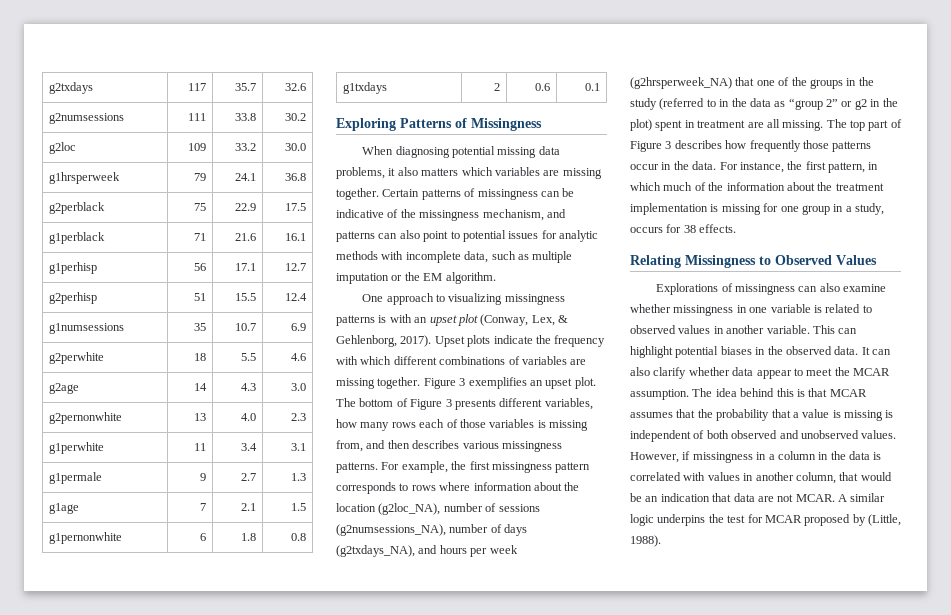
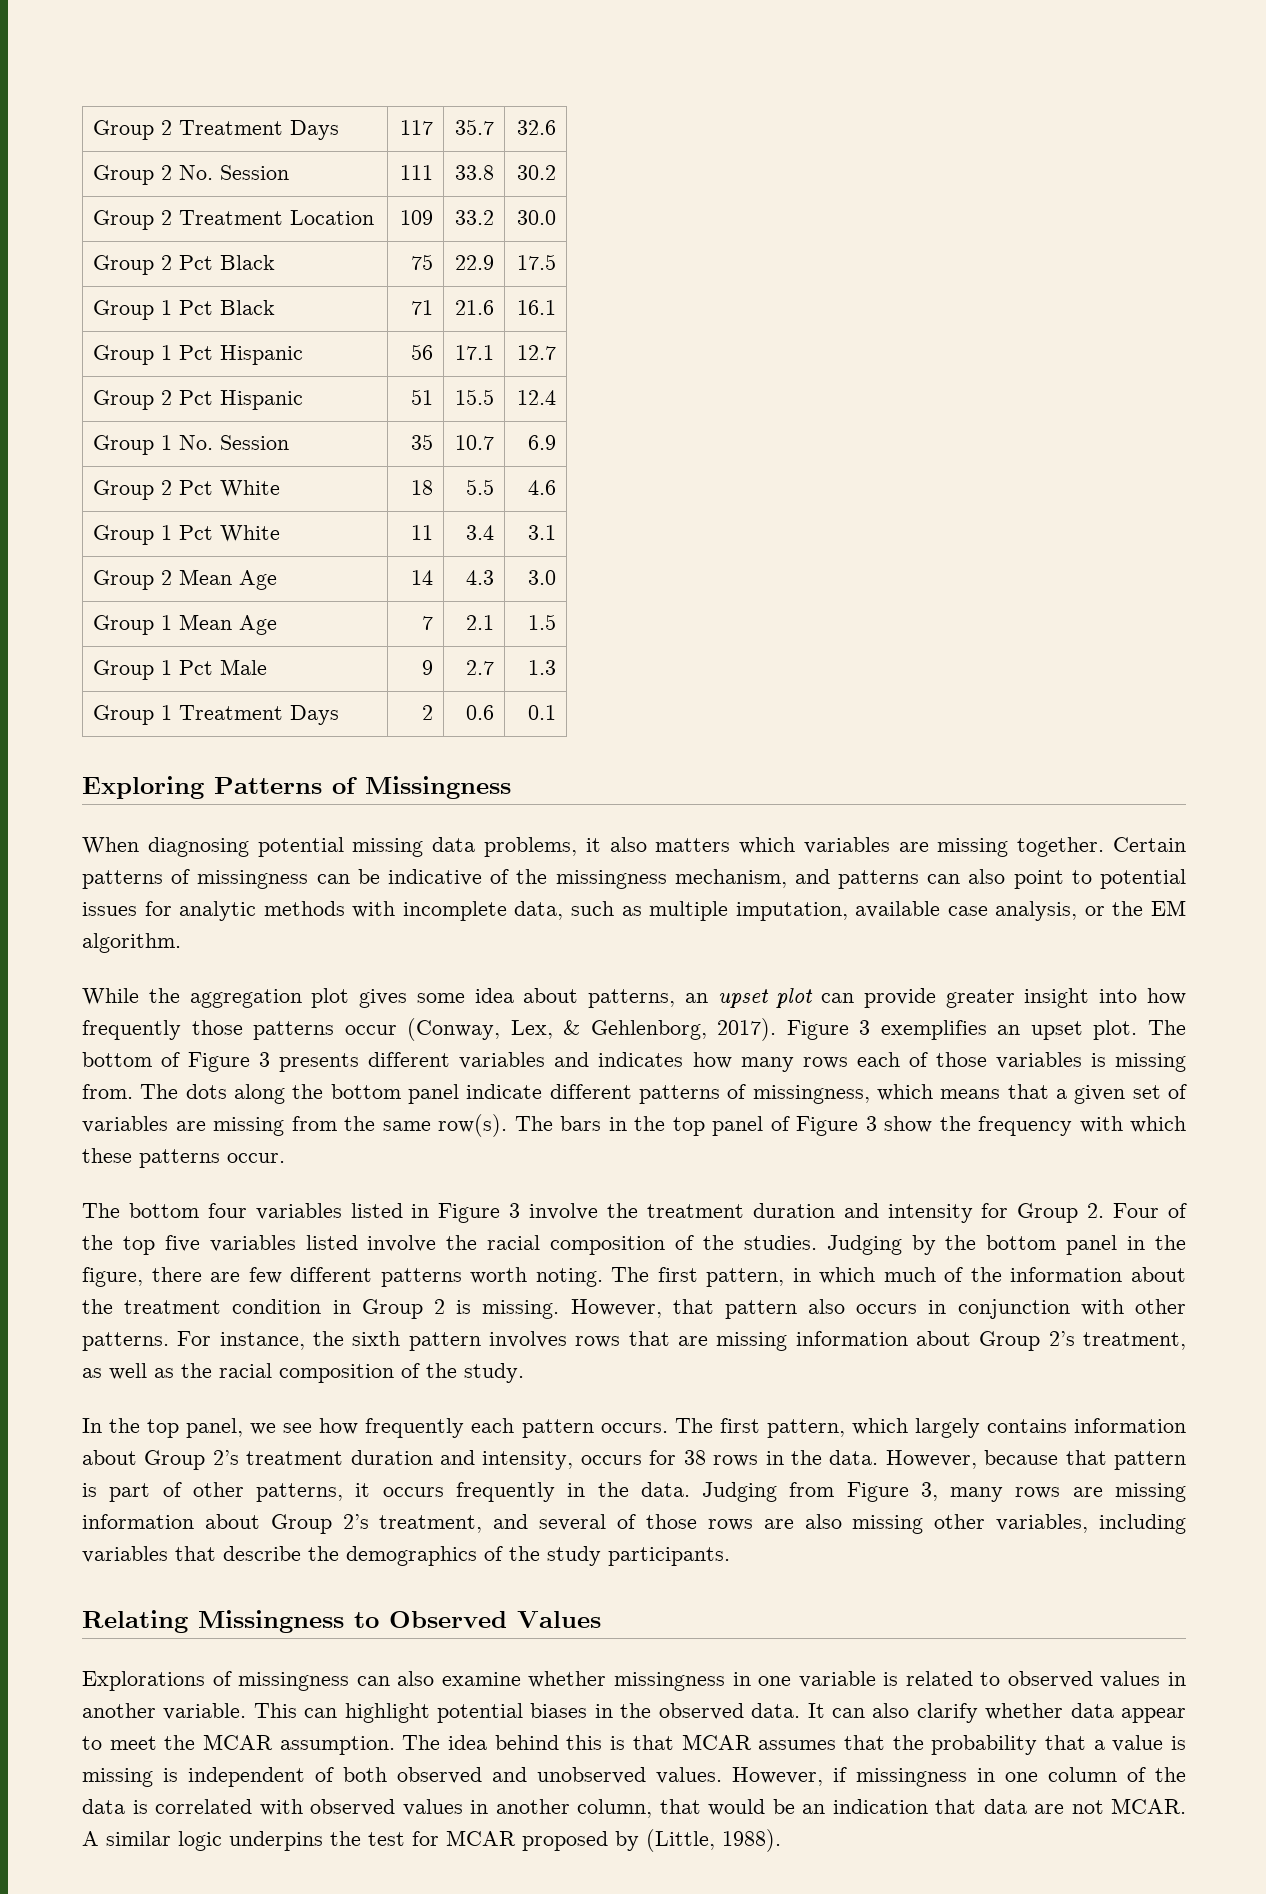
- g2txdays | 117 | 35.7 | 32.6
+ Group 2 Treatment Days | 117 | 35.7 | 32.6
- g2numsessions | 111 | 33.8 | 30.2
+ Group 2 No. Session | 111 | 33.8 | 30.2
- g2loc | 109 | 33.2 | 30.0
+ Group 2 Treatment Location | 109 | 33.2 | 30.0
- g1hrsperweek | 79 | 24.1 | 36.8
- g2perblack | 75 | 22.9 | 17.5
+ Group 2 Pct Black | 75 | 22.9 | 17.5
- g1perblack | 71 | 21.6 | 16.1
+ Group 1 Pct Black | 71 | 21.6 | 16.1
- g1perhisp | 56 | 17.1 | 12.7
+ Group 1 Pct Hispanic | 56 | 17.1 | 12.7
- g2perhisp | 51 | 15.5 | 12.4
+ Group 2 Pct Hispanic | 51 | 15.5 | 12.4
- g1numsessions | 35 | 10.7 | 6.9
+ Group 1 No. Session | 35 | 10.7 | 6.9
- g2perwhite | 18 | 5.5 | 4.6
+ Group 2 Pct White | 18 | 5.5 | 4.6
- g2age | 14 | 4.3 | 3.0
- g2pernonwhite | 13 | 4.0 | 2.3
- g1perwhite | 11 | 3.4 | 3.1
- g1permale | 9 | 2.7 | 1.3
- g1age | 7 | 2.1 | 1.5
- g1pernonwhite | 6 | 1.8 | 0.8
- g1txdays | 2 | 0.6 | 0.1
+ Group 1 Pct White | 11 | 3.4 | 3.1
+ Group 2 Mean Age | 14 | 4.3 | 3.0
+ Group 1 Mean Age | 7 | 2.1 | 1.5
+ Group 1 Pct Male | 9 | 2.7 | 1.3
+ Group 1 Treatment Days | 2 | 0.6 | 0.1
- Certain patterns of missingness can be indicative of the missingness mechanism, and patterns can also point to potential issues for analytic methods with incomplete data, such as multiple imputation or the EM algorithm.
+ Certain patterns of missingness can be indicative of the missingness mechanism, and patterns can also point to potential issues for analytic methods with incomplete data, such as multiple imputation, available case analysis, or the EM algorithm.
- One approach to visualizing missingness patterns is with an upset plot (Conway, Lex, & Gehlenborg, 2017).
+ While the aggregation plot gives some idea about patterns, an upset plot can provide greater insight into how frequently those patterns occur (Conway, Lex, & Gehlenborg, 2017).
- Upset plots indicate the frequency with which different combinations of variables are missing together.
- The bottom of Figure 3 presents different variables, how many rows each of those variables is missing from, and then describes various missingness patterns. For example, the first missingness pattern corresponds to rows where information about the location (g2loc_NA), number of sessions (g2numsessions_NA), number of days (g2txdays_NA), and hours per week (g2hrsperweek_NA) that one of the groups in the study (referred to in the data as “group 2” or g2 in the plot) spent in treatment are all missing. The top part of Figure 3 describes how frequently those patterns occur in the data. For instance, the first pattern, in which much of the information about the treatment implementation is missing for one group in a study, occurs for 38 effects.
+ The bottom of Figure 3 presents different variables and indicates how many rows each of those variables is missing from. The dots along the bottom panel indicate different patterns of missingness, which means that a given set of variables are missing from the same row(s). The bars in the top panel of Figure 3 show the frequency with which these patterns occur.
+ The bottom four variables listed in Figure 3 involve the treatment duration and intensity for Group 2. Four of the top five variables listed involve the racial composition of the studies. Judging by the bottom panel in the figure, there are few different patterns worth noting. The first pattern, in which much of the information about the treatment condition in Group 2 is missing. However, that pattern also occurs in conjunction with other patterns. For instance, the sixth pattern involves rows that are missing information about Group 2’s treatment, as well as the racial composition of the study.
+ In the top panel, we see how frequently each pattern occurs. The first pattern, which largely contains information about Group 2’s treatment duration and intensity, occurs for 38 rows in the data. However, because that pattern is part of other patterns, it occurs frequently in the data. Judging from Figure 3, many rows are missing information about Group 2’s treatment, and several of those rows are also missing other variables, including variables that describe the demographics of the study participants.
- However, if missingness in a column in the data is correlated with values in another column, that would be an indication that data are not MCAR.
+ However, if missingness in one column of the data is correlated with observed values in another column, that would be an indication that data are not MCAR.

